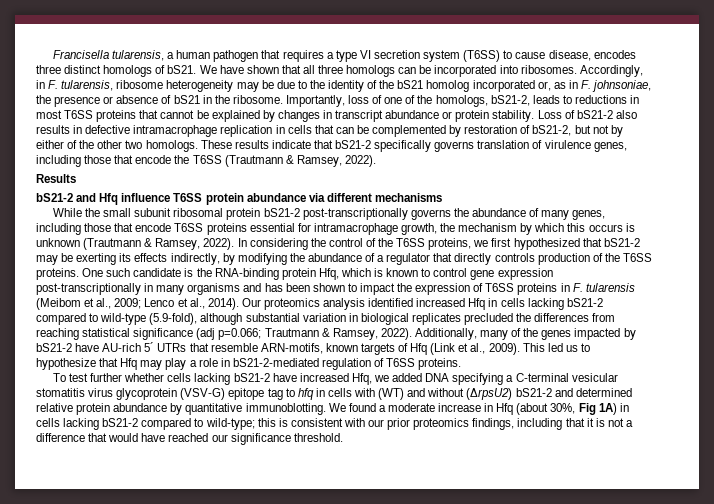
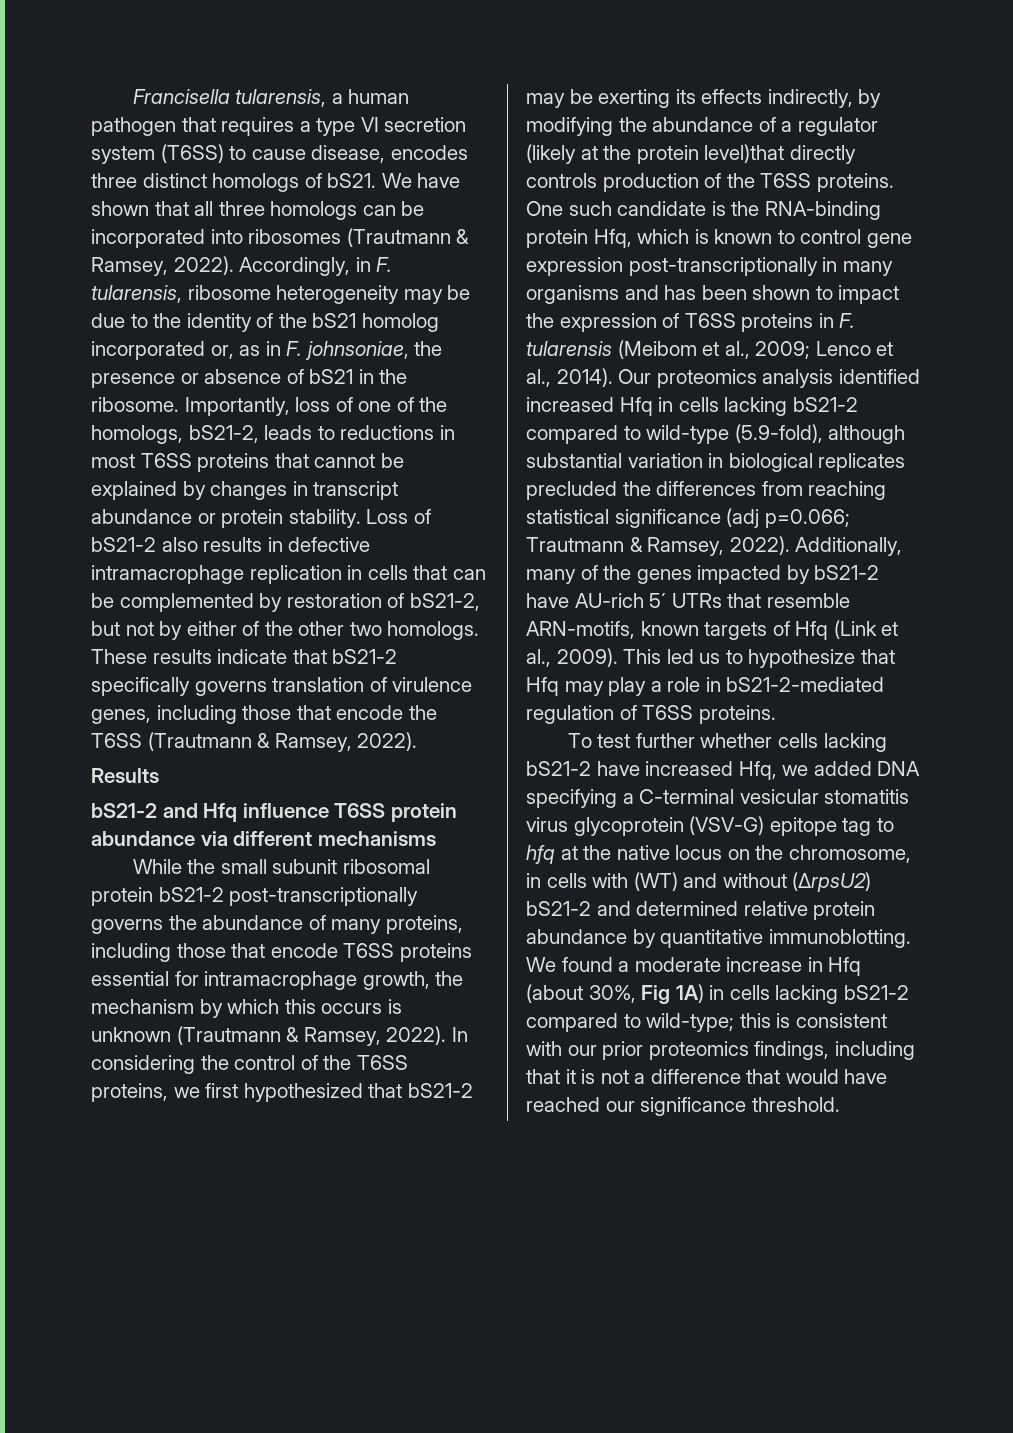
- We have shown that all three homologs can be incorporated into ribosomes.
+ We have shown that all three homologs can be incorporated into ribosomes (Trautmann & Ramsey, 2022).
- While the small subunit ribosomal protein bS21-2 post-transcriptionally governs the abundance of many genes, including those that encode T6SS proteins essential for intramacrophage growth, the mechanism by which this occurs is unknown (Trautmann & Ramsey, 2022).
+ While the small subunit ribosomal protein bS21-2 post-transcriptionally governs the abundance of many proteins, including those that encode T6SS proteins essential for intramacrophage growth, the mechanism by which this occurs is unknown (Trautmann & Ramsey, 2022).
- In considering the control of the T6SS proteins, we first hypothesized that bS21-2 may be exerting its effects indirectly, by modifying the abundance of a regulator that directly controls production of the T6SS proteins.
+ In considering the control of the T6SS proteins, we first hypothesized that bS21-2 may be exerting its effects indirectly, by modifying the abundance of a regulator (likely at the protein level)that directly controls production of the T6SS proteins.
- To test further whether cells lacking bS21-2 have increased Hfq, we added DNA specifying a C-terminal vesicular stomatitis virus glycoprotein (VSV-G) epitope tag to hfq in cells with (WT) and without (ΔrpsU2) bS21-2 and determined relative protein abundance by quantitative immunoblotting.
+ To test further whether cells lacking bS21-2 have increased Hfq, we added DNA specifying a C-terminal vesicular stomatitis virus glycoprotein (VSV-G) epitope tag to hfq at the native locus on the chromosome, in cells with (WT) and without (ΔrpsU2) bS21-2 and determined relative protein abundance by quantitative immunoblotting.

